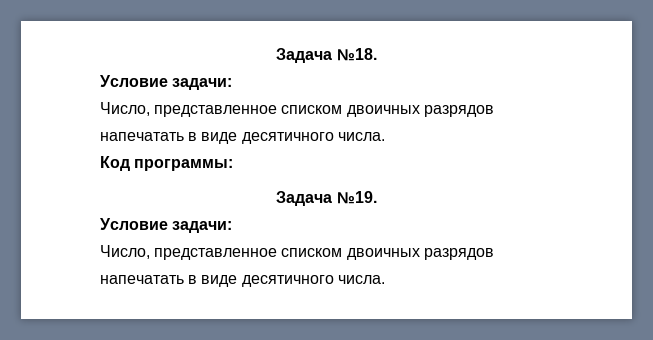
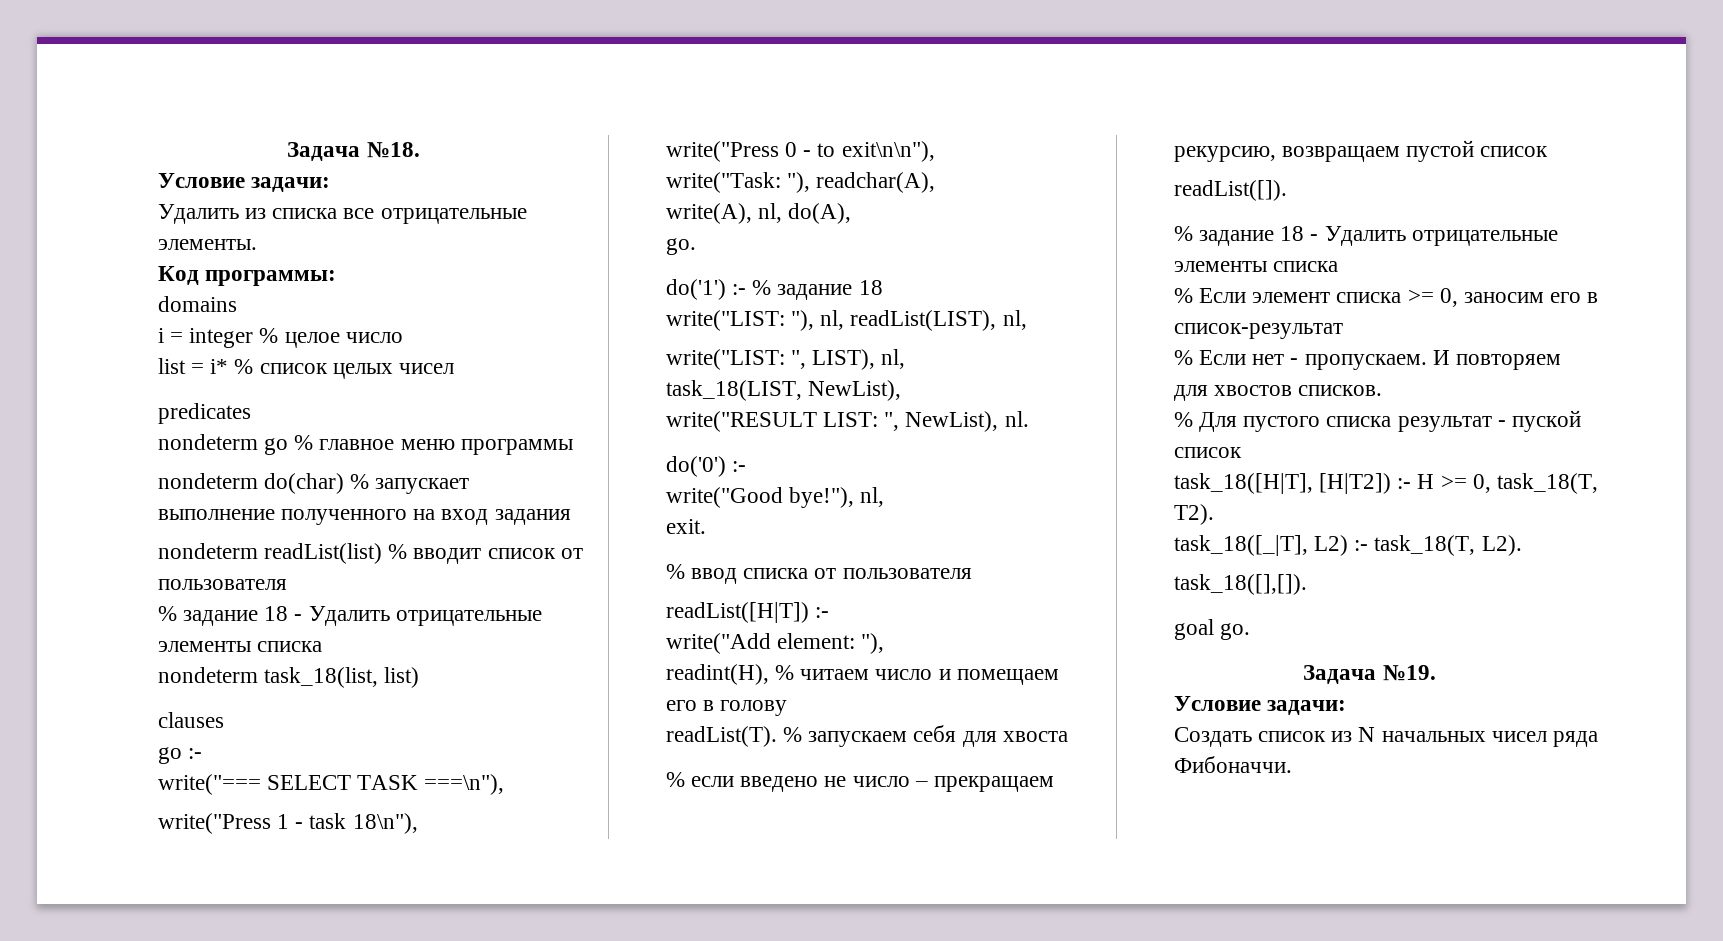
  Задача №18.
  Условие задачи:
- Число, представленное списком двоичных разрядов напечатать в виде десятичного числа.
+ Удалить из списка все отрицательные элементы.
  Код программы:
+ domains
+ i = integer % целое число
+ list = i* % список целых чисел
+ predicates
+ nondeterm go % главное меню программы
+ nondeterm do(char) % запускает выполнение полученного на вход задания
+ nondeterm readList(list) % вводит список от пользователя
+ % задание 18 - Удалить отрицательные элементы списка
+ nondeterm task_18(list, list)
+ clauses
+ go :-
+ write("=== SELECT TASK ===\n"),
+ write("Press 1 - task 18\n"),
+ write("Press 0 - to exit\n\n"),
+ write("Task: "), readchar(A),
+ write(A), nl, do(A),
+ go.
+ do('1') :- % задание 18
+ write("LIST: "), nl, readList(LIST), nl,
+ write("LIST: ", LIST), nl,
+ task_18(LIST, NewList),
+ write("RESULT LIST: ", NewList), nl.
+ do('0') :-
+ write("Good bye!"), nl,
+ exit.
+ % ввод списка от пользователя
+ readList([H|T]) :-
+ write("Add element: "),
+ readint(H), % читаем число и помещаем его в голову
+ readList(T). % запускаем себя для хвоста
+ % если введено не число – прекращаем рекурсию, возвращаем пустой список
+ readList([]).
+ % задание 18 - Удалить отрицательные элементы списка
+ % Если элемент списка >= 0, заносим его в список-результат
+ % Если нет - пропускаем. И повторяем для хвостов списков.
+ % Для пустого списка результат - пуской список
+ task_18([H|T], [H|T2]) :- H >= 0, task_18(T, T2).
+ task_18([_|T], L2) :- task_18(T, L2).
+ task_18([],[]).
+ goal go.
  Задача №19.
  Условие задачи:
- Число, представленное списком двоичных разрядов напечатать в виде десятичного числа.
+ Создать список из N начальных чисел ряда Фибоначчи.

